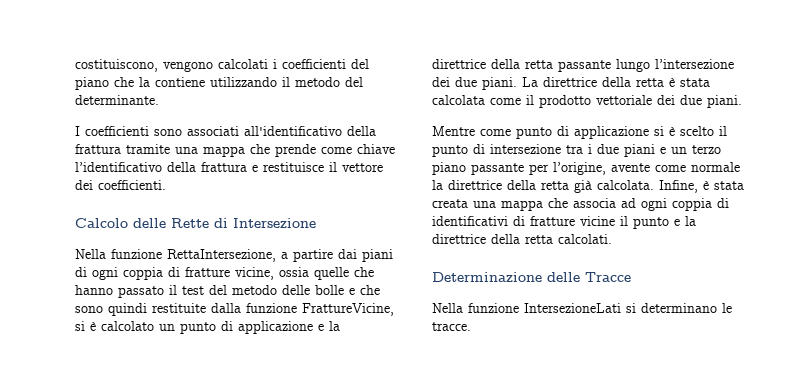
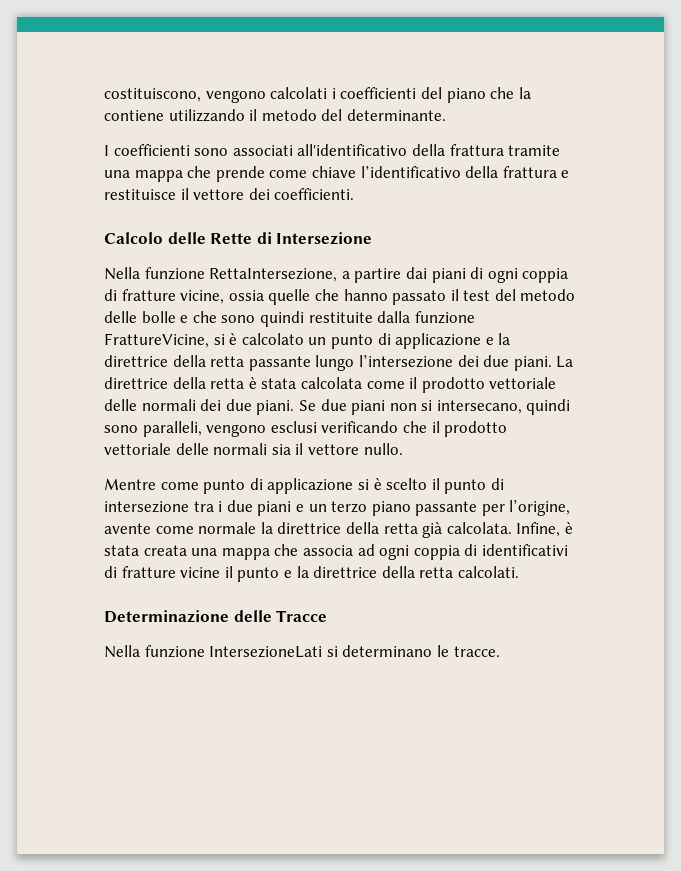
- La direttrice della retta è stata calcolata come il prodotto vettoriale dei due piani.
+ La direttrice della retta è stata calcolata come il prodotto vettoriale delle normali dei due piani. Se due piani non si intersecano, quindi sono paralleli, vengono esclusi verificando che il prodotto vettoriale delle normali sia il vettore nullo.

